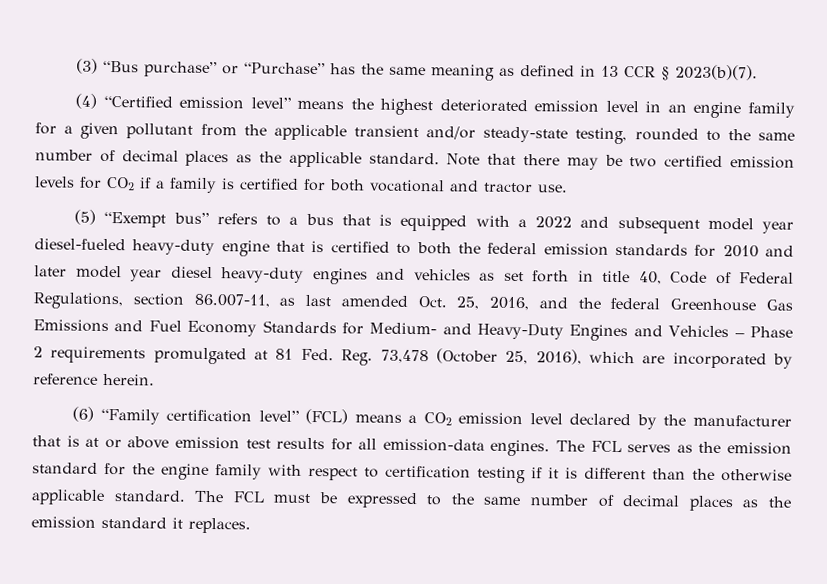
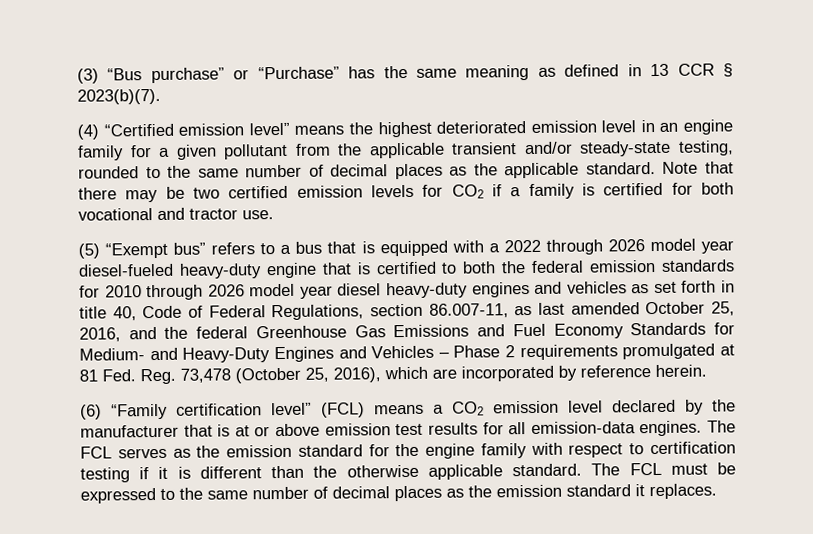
- (5) “Exempt bus” refers to a bus that is equipped with a 2022 and subsequent model year diesel-fueled heavy-duty engine that is certified to both the federal emission standards for 2010 and later model year diesel heavy-duty engines and vehicles as set forth in title 40, Code of Federal Regulations, section 86.007-11, as last amended Oct. 25, 2016, and the federal Greenhouse Gas Emissions and Fuel Economy Standards for Medium- and Heavy-Duty Engines and Vehicles – Phase 2 requirements promulgated at 81 Fed. Reg. 73,478 (October 25, 2016), which are incorporated by reference herein.
+ (5) “Exempt bus” refers to a bus that is equipped with a 2022 through 2026 model year diesel-fueled heavy-duty engine that is certified to both the federal emission standards for 2010 through 2026 model year diesel heavy-duty engines and vehicles as set forth in title 40, Code of Federal Regulations, section 86.007-11, as last amended October 25, 2016, and the federal Greenhouse Gas Emissions and Fuel Economy Standards for Medium- and Heavy-Duty Engines and Vehicles – Phase 2 requirements promulgated at 81 Fed. Reg. 73,478 (October 25, 2016), which are incorporated by reference herein.

